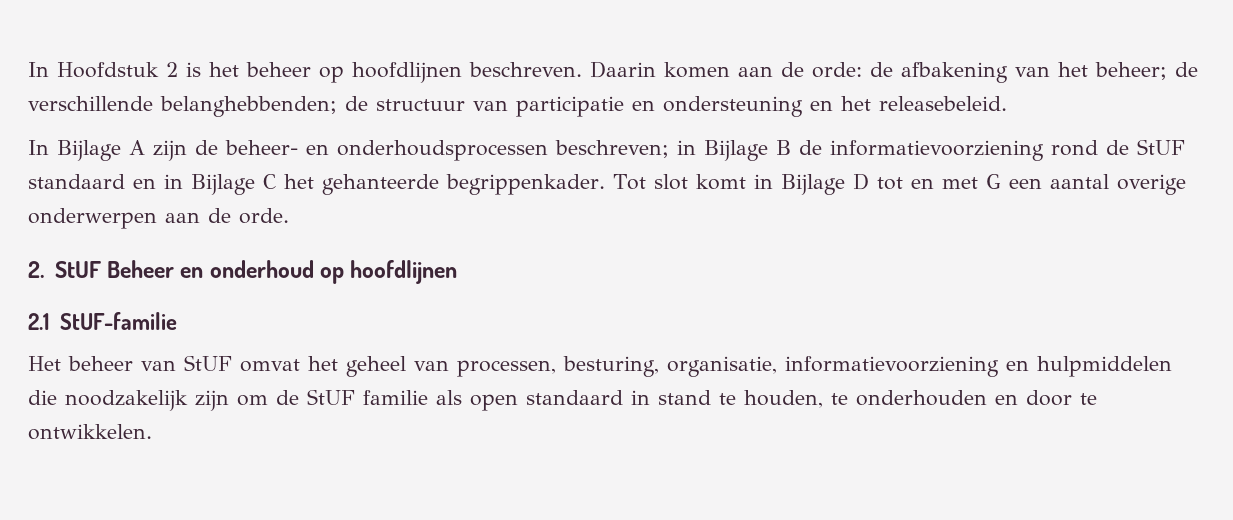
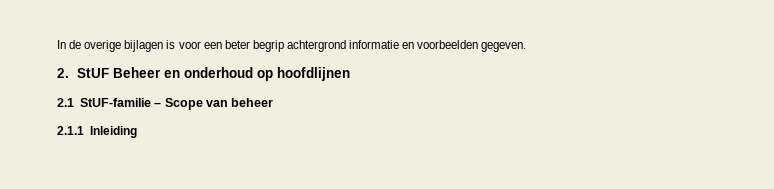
- In Hoofdstuk 2 is het beheer op hoofdlijnen beschreven. Daarin komen aan de orde: de afbakening van het beheer; de verschillende belanghebbenden; de structuur van participatie en ondersteuning en het releasebeleid.
- In Bijlage A zijn de beheer- en onderhoudsprocessen beschreven; in Bijlage B de informatievoorziening rond de StUF standaard en in Bijlage C het gehanteerde begrippenkader. Tot slot komt in Bijlage D tot en met G een aantal overige onderwerpen aan de orde.
+ In de overige bijlagen is voor een beter begrip achtergrond informatie en voorbeelden gegeven.
- 2.1 StUF-familie
- Het beheer van StUF omvat het geheel van processen, besturing, organisatie, informatievoorziening en hulpmiddelen die noodzakelijk zijn om de StUF familie als open standaard in stand te houden, te onderhouden en door te ontwikkelen.
+ 2.1 StUF-familie – Scope van beheer
+ 2.1.1 Inleiding

